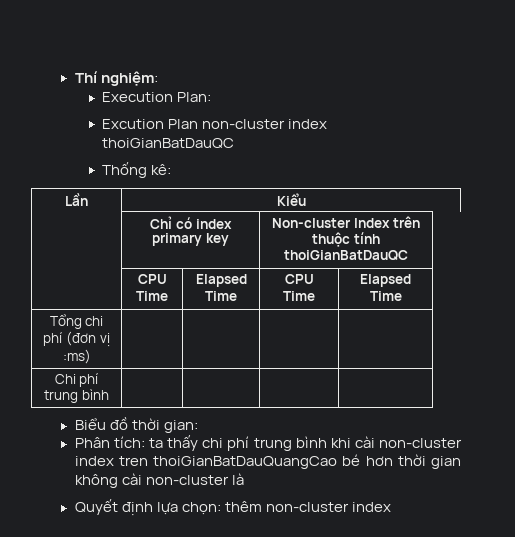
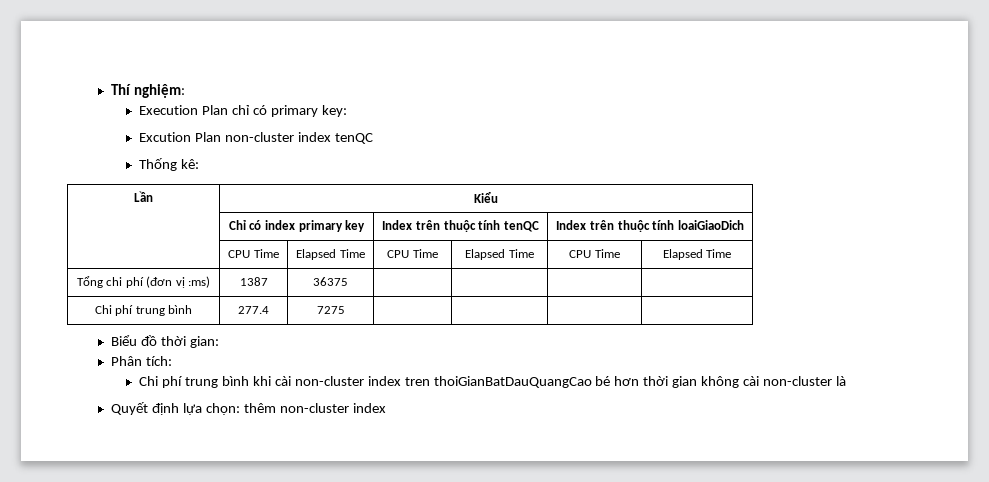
- Execution Plan:
+ Execution Plan chỉ có primary key:
- Excution Plan non-cluster index thoiGianBatDauQC
+ Excution Plan non-cluster index tenQC
- | Chỉ có index primary key | Non-cluster Index trên thuộc tính thoiGianBatDauQC
- | CPU Time | Elapsed Time | CPU Time | Elapsed Time
+ | Chỉ có index primary key | Index trên thuộc tính tenQC | Index trên thuộc tính loaiGiaoDich
+ | CPU Time | Elapsed Time | CPU Time | Elapsed Time | CPU Time | Elapsed Time
- Tổng chi phí (đơn vị :ms) | | | |
- Chi phí trung bình | | | |
+ Tổng chi phí (đơn vị :ms) | 1387 | 36375 | | | |
+ Chi phí trung bình | 277.4 | 7275 | | | |
- Phân tích: ta thấy chi phí trung bình khi cài non-cluster index tren thoiGianBatDauQuangCao bé hơn thời gian không cài non-cluster là
+ Phân tích:
+ Chi phí trung bình khi cài non-cluster index tren thoiGianBatDauQuangCao bé hơn thời gian không cài non-cluster là

